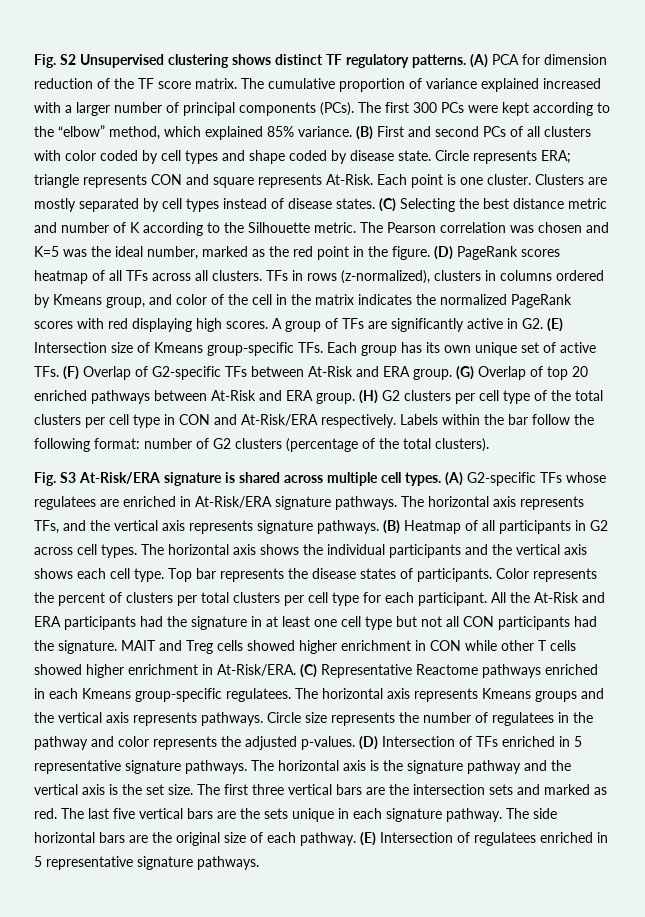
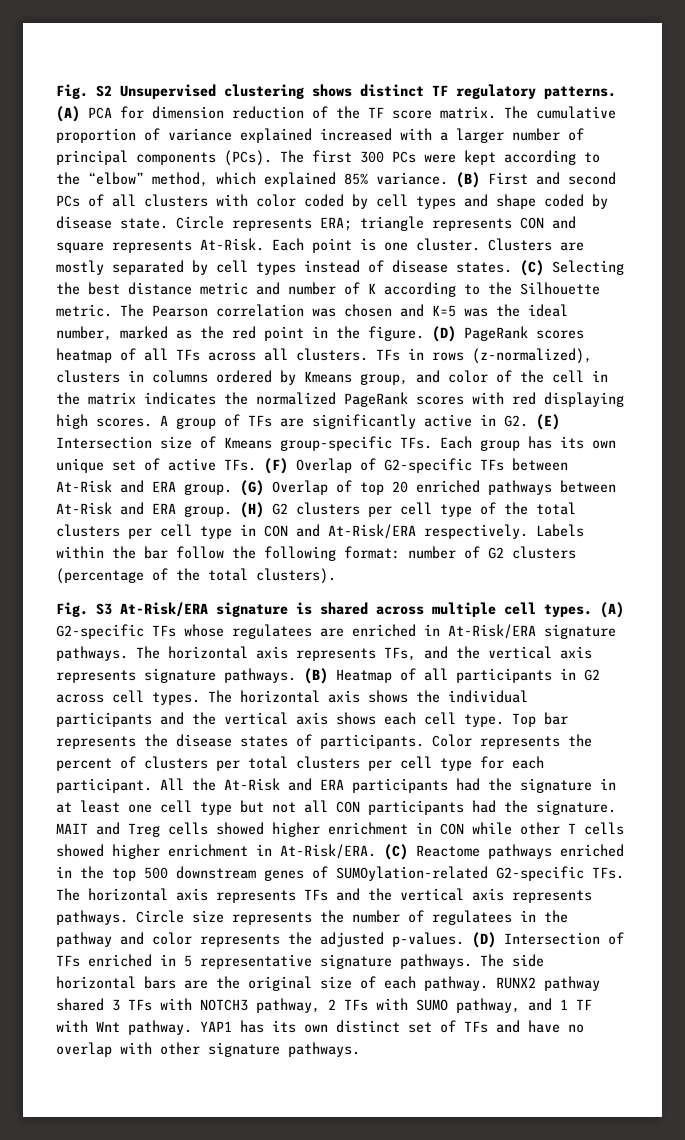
- (C) Representative Reactome pathways enriched in each Kmeans group-specific regulatees. The horizontal axis represents Kmeans groups and the vertical axis represents pathways.
+ (C) Reactome pathways enriched in the top 500 downstream genes of SUMOylation-related G2-specific TFs. The horizontal axis represents TFs and the vertical axis represents pathways.
- The horizontal axis is the signature pathway and the vertical axis is the set size. The first three vertical bars are the intersection sets and marked as red. The last five vertical bars are the sets unique in each signature pathway. The side horizontal bars are the original size of each pathway.
+ The side horizontal bars are the original size of each pathway.
- (E) Intersection of regulatees enriched in 5 representative signature pathways.
+ RUNX2 pathway shared 3 TFs with NOTCH3 pathway, 2 TFs with SUMO pathway, and 1 TF with Wnt pathway. YAP1 has its own distinct set of TFs and have no overlap with other signature pathways.

